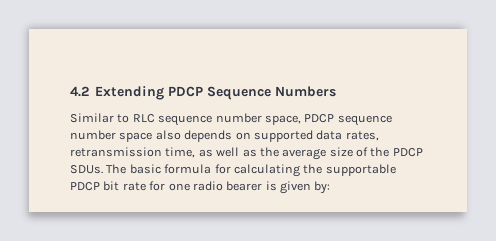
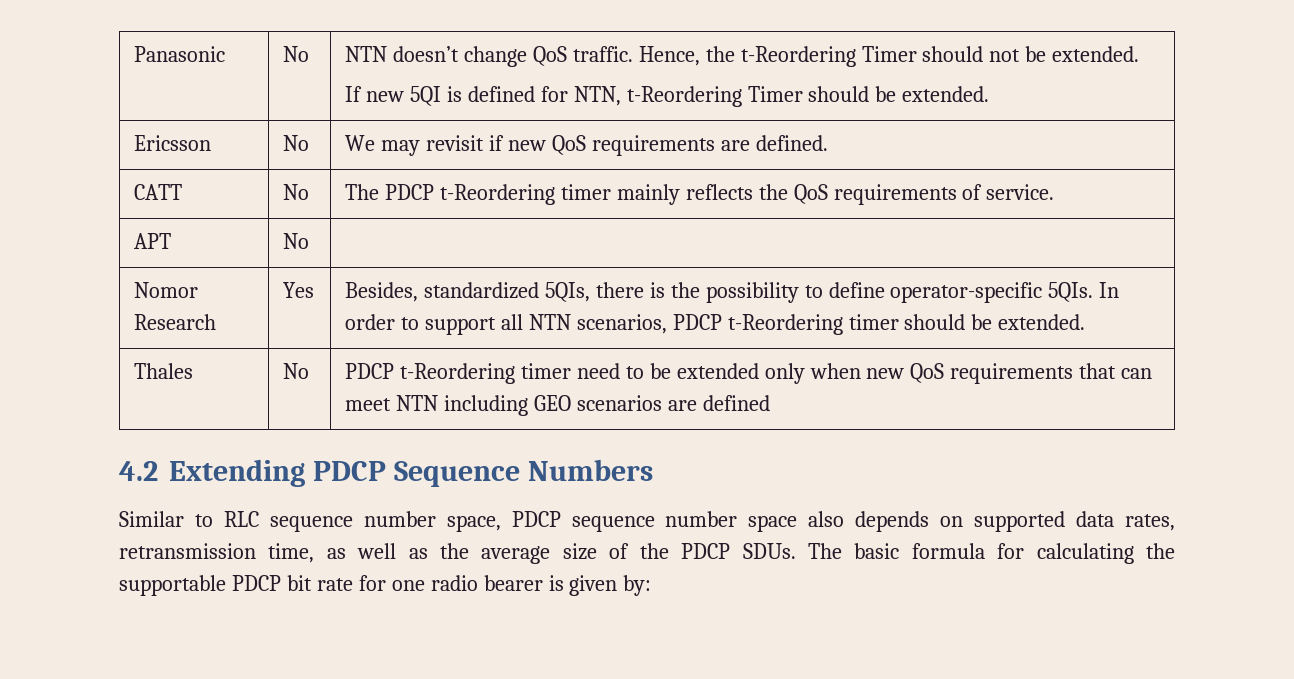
+ Panasonic | No | NTN doesn’t change QoS traffic. Hence, the t-Reordering Timer should not be extended.
+ If new 5QI is defined for NTN, t-Reordering Timer should be extended.
+ Ericsson | No | We may revisit if new QoS requirements are defined.
+ CATT | No | The PDCP t-Reordering timer mainly reflects the QoS requirements of service.
+ APT | No |
+ Nomor Research | Yes | Besides, standardized 5QIs, there is the possibility to define operator-specific 5QIs. In order to support all NTN scenarios, PDCP t-Reordering timer should be extended.
+ Thales | No | PDCP t-Reordering timer need to be extended only when new QoS requirements that can meet NTN including GEO scenarios are defined

